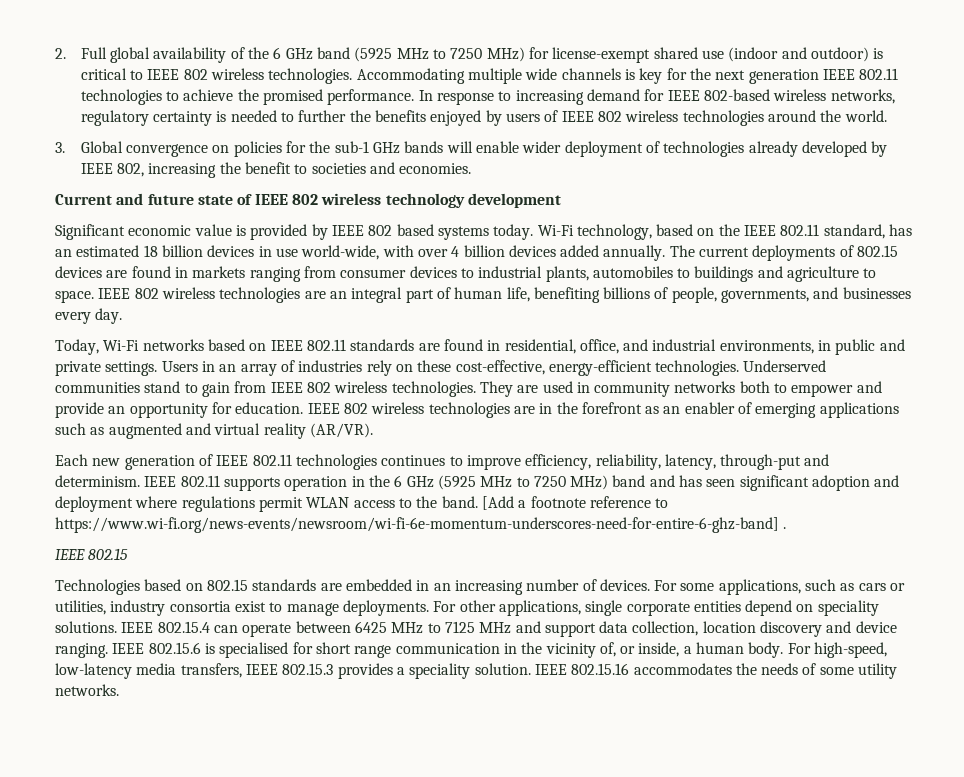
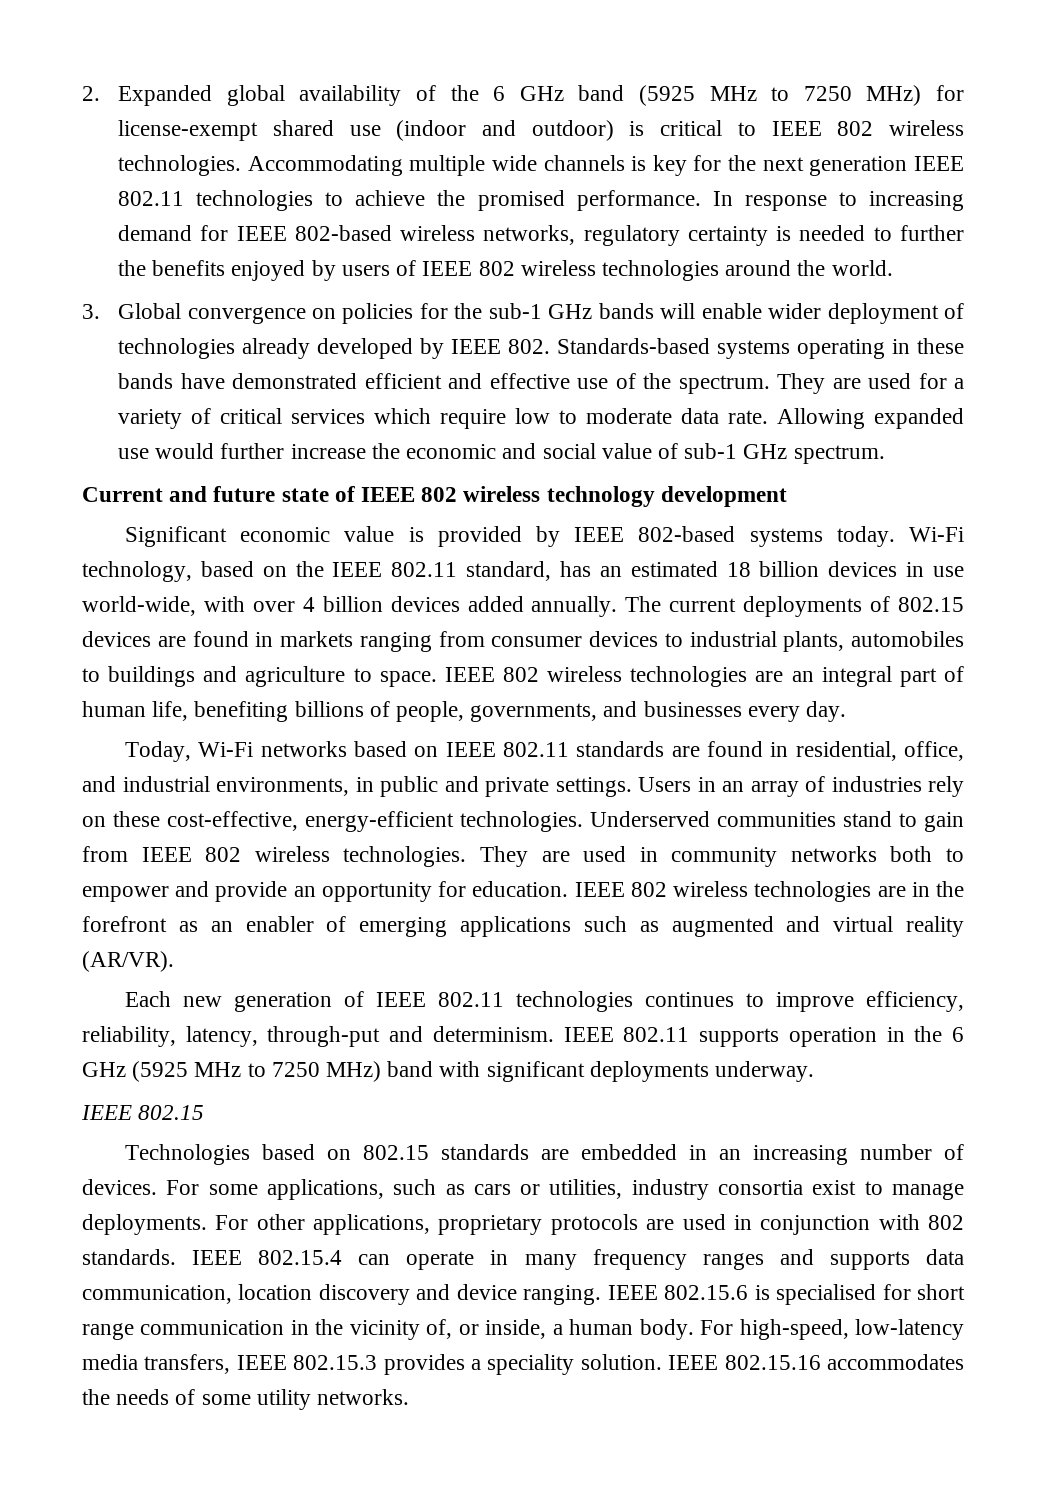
- 2. Full global availability of the 6 GHz band (5925 MHz to 7250 MHz) for license-exempt shared use (indoor and outdoor) is critical to IEEE 802 wireless technologies.
+ 2. Expanded global availability of the 6 GHz band (5925 MHz to 7250 MHz) for license-exempt shared use (indoor and outdoor) is critical to IEEE 802 wireless technologies.
- 3. Global convergence on policies for the sub-1 GHz bands will enable wider deployment of technologies already developed by IEEE 802, increasing the benefit to societies and economies.
+ 3. Global convergence on policies for the sub-1 GHz bands will enable wider deployment of technologies already developed by IEEE 802. Standards-based systems operating in these bands have demonstrated efficient and effective use of the spectrum. They are used for a variety of critical services which require low to moderate data rate. Allowing expanded use would further increase the economic and social value of sub-1 GHz spectrum.
- Significant economic value is provided by IEEE 802 based systems today.
+ Significant economic value is provided by IEEE 802-based systems today.
- IEEE 802.11 supports operation in the 6 GHz (5925 MHz to 7250 MHz) band and has seen significant adoption and deployment where regulations permit WLAN access to the band. [Add a footnote reference to https://www.wi-fi.org/news-events/newsroom/wi-fi-6e-momentum-underscores-need-for-entire-6-ghz-band] .
+ IEEE 802.11 supports operation in the 6 GHz (5925 MHz to 7250 MHz) band with significant deployments underway.
- For other applications, single corporate entities depend on speciality solutions. IEEE 802.15.4 can operate between 6425 MHz to 7125 MHz and support data collection, location discovery and device ranging.
+ For other applications, proprietary protocols are used in conjunction with 802 standards. IEEE 802.15.4 can operate in many frequency ranges and supports data communication, location discovery and device ranging.

